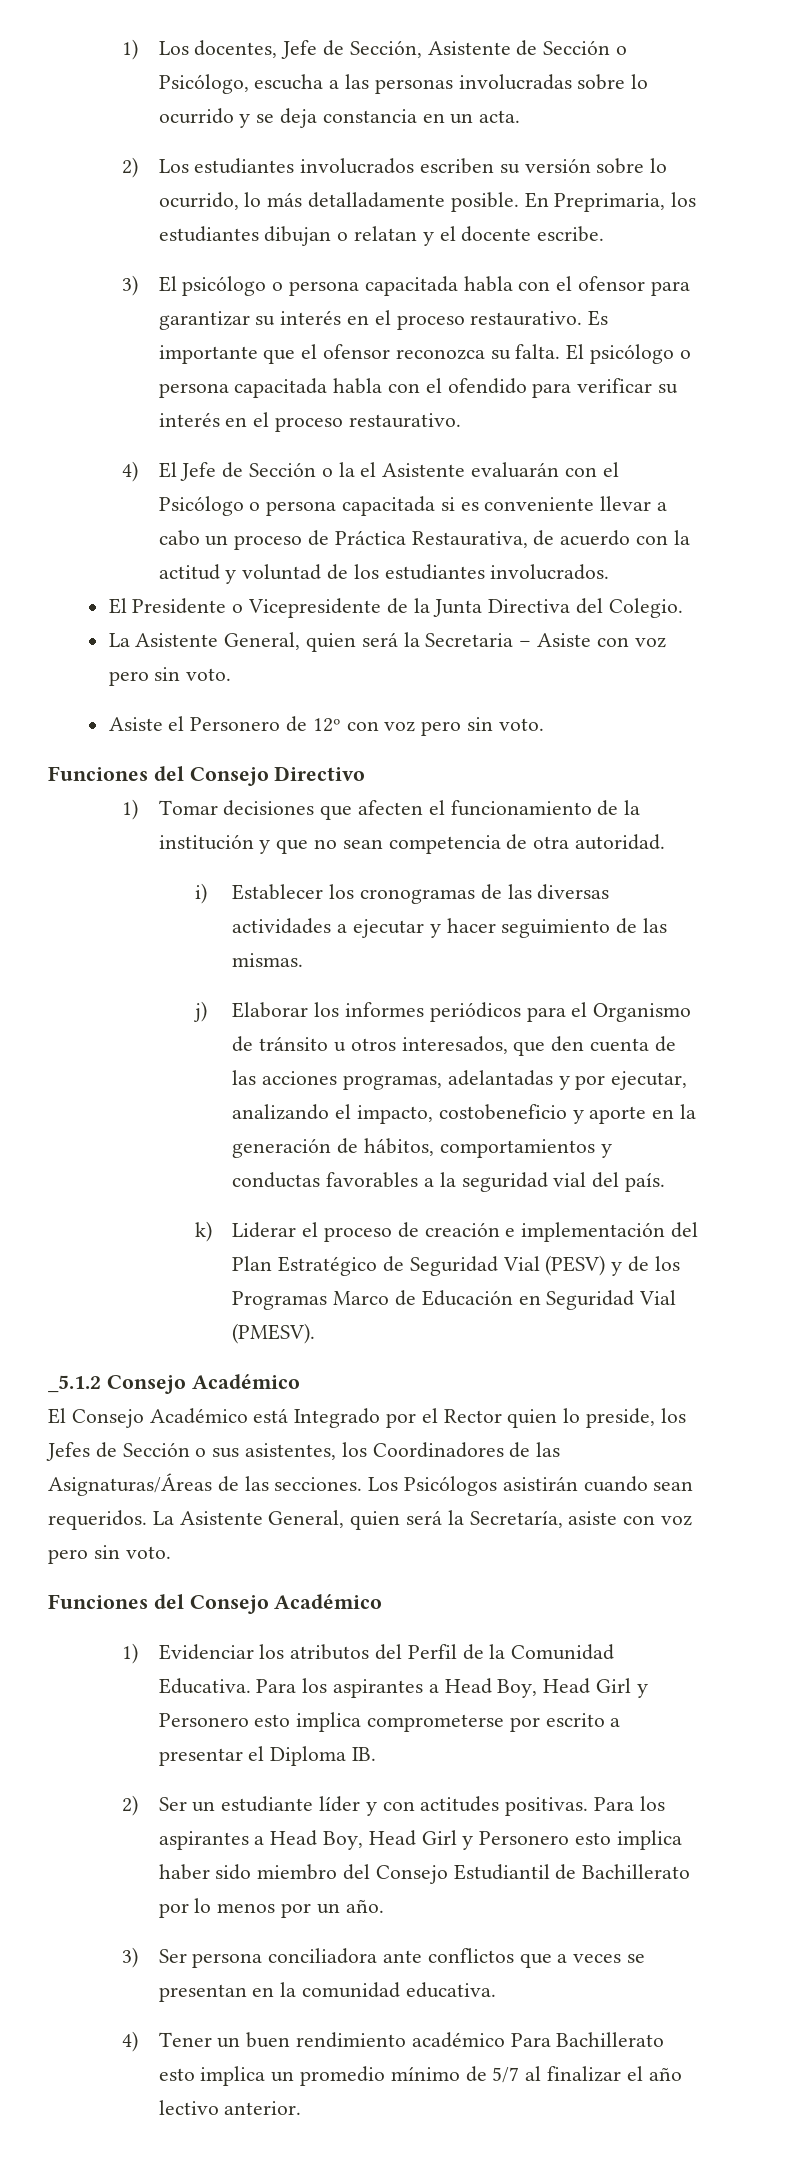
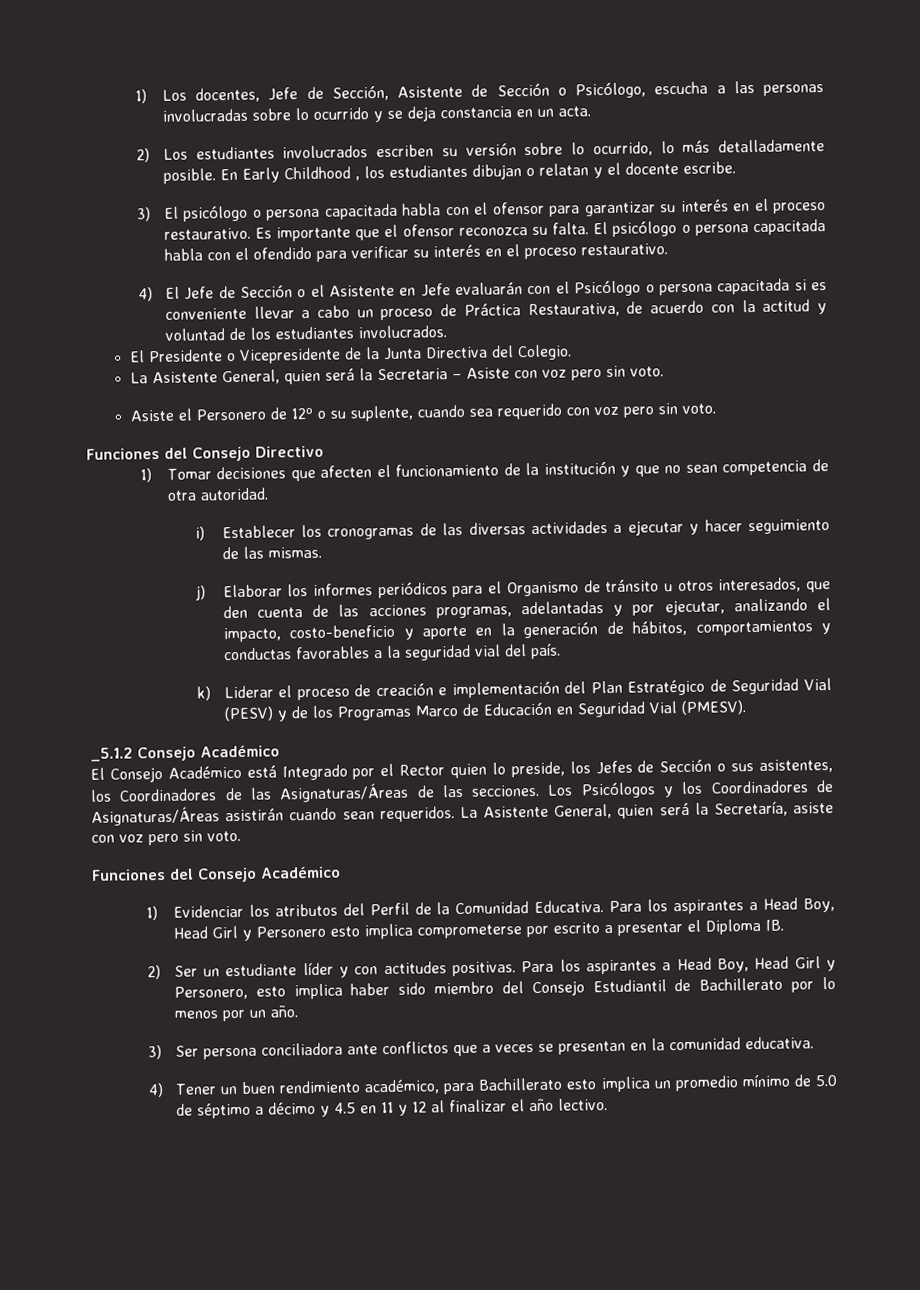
- En Preprimaria, los estudiantes dibujan o relatan y el docente escribe.
+ En Early Childhood , los estudiantes dibujan o relatan y el docente escribe.
- 4) El Jefe de Sección o la el Asistente evaluarán con el Psicólogo o persona capacitada si es conveniente llevar a cabo un proceso de Práctica Restaurativa, de acuerdo con la actitud y voluntad de los estudiantes involucrados.
+ 4) El Jefe de Sección o el Asistente en Jefe evaluarán con el Psicólogo o persona capacitada si es conveniente llevar a cabo un proceso de Práctica Restaurativa, de acuerdo con la actitud y voluntad de los estudiantes involucrados.
- Asiste el Personero de 12º con voz pero sin voto.
+ Asiste el Personero de 12º o su suplente, cuando sea requerido con voz pero sin voto.
- j) Elaborar los informes periódicos para el Organismo de tránsito u otros interesados, que den cuenta de las acciones programas, adelantadas y por ejecutar, analizando el impacto, costobeneficio y aporte en la generación de hábitos, comportamientos y conductas favorables a la seguridad vial del país.
+ j) Elaborar los informes periódicos para el Organismo de tránsito u otros interesados, que den cuenta de las acciones programas, adelantadas y por ejecutar, analizando el impacto, costo-beneficio y aporte en la generación de hábitos, comportamientos y conductas favorables a la seguridad vial del país.
- Los Psicólogos asistirán cuando sean requeridos.
+ Los Psicólogos y los Coordinadores de Asignaturas/Áreas asistirán cuando sean requeridos.
- Para los aspirantes a Head Boy, Head Girl y Personero esto implica haber sido miembro del Consejo Estudiantil de Bachillerato por lo menos por un año.
+ Para los aspirantes a Head Boy, Head Girl y Personero, esto implica haber sido miembro del Consejo Estudiantil de Bachillerato por lo menos por un año.
- 4) Tener un buen rendimiento académico Para Bachillerato esto implica un promedio mínimo de 5/7 al finalizar el año lectivo anterior.
+ 4) Tener un buen rendimiento académico, para Bachillerato esto implica un promedio mínimo de 5.0 de séptimo a décimo y 4.5 en 11 y 12 al finalizar el año lectivo.

